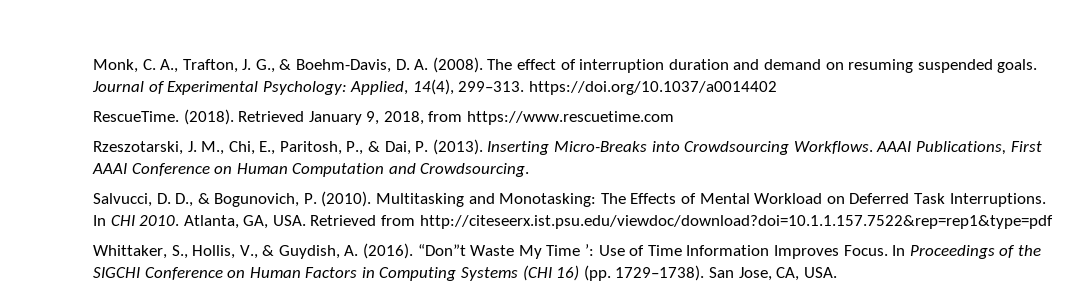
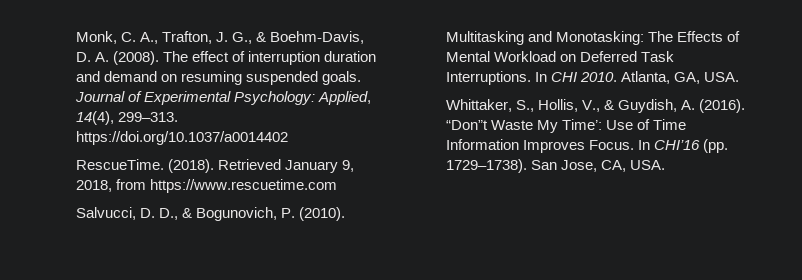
- Rzeszotarski, J. M., Chi, E., Paritosh, P., & Dai, P. (2013). Inserting Micro-Breaks into Crowdsourcing Workflows. AAAI Publications, First AAAI Conference on Human Computation and Crowdsourcing.
- Atlanta, GA, USA. Retrieved from http://citeseerx.ist.psu.edu/viewdoc/download?doi=10.1.1.157.7522&rep=rep1&type=pdf
+ Atlanta, GA, USA.
- “Don”t Waste My Time ’: Use of Time Information Improves Focus.
+ “Don”t Waste My Time’: Use of Time Information Improves Focus.
- In Proceedings of the SIGCHI Conference on Human Factors in Computing Systems (CHI 16) (pp. 1729–1738).
+ In CHI’16 (pp. 1729–1738).

